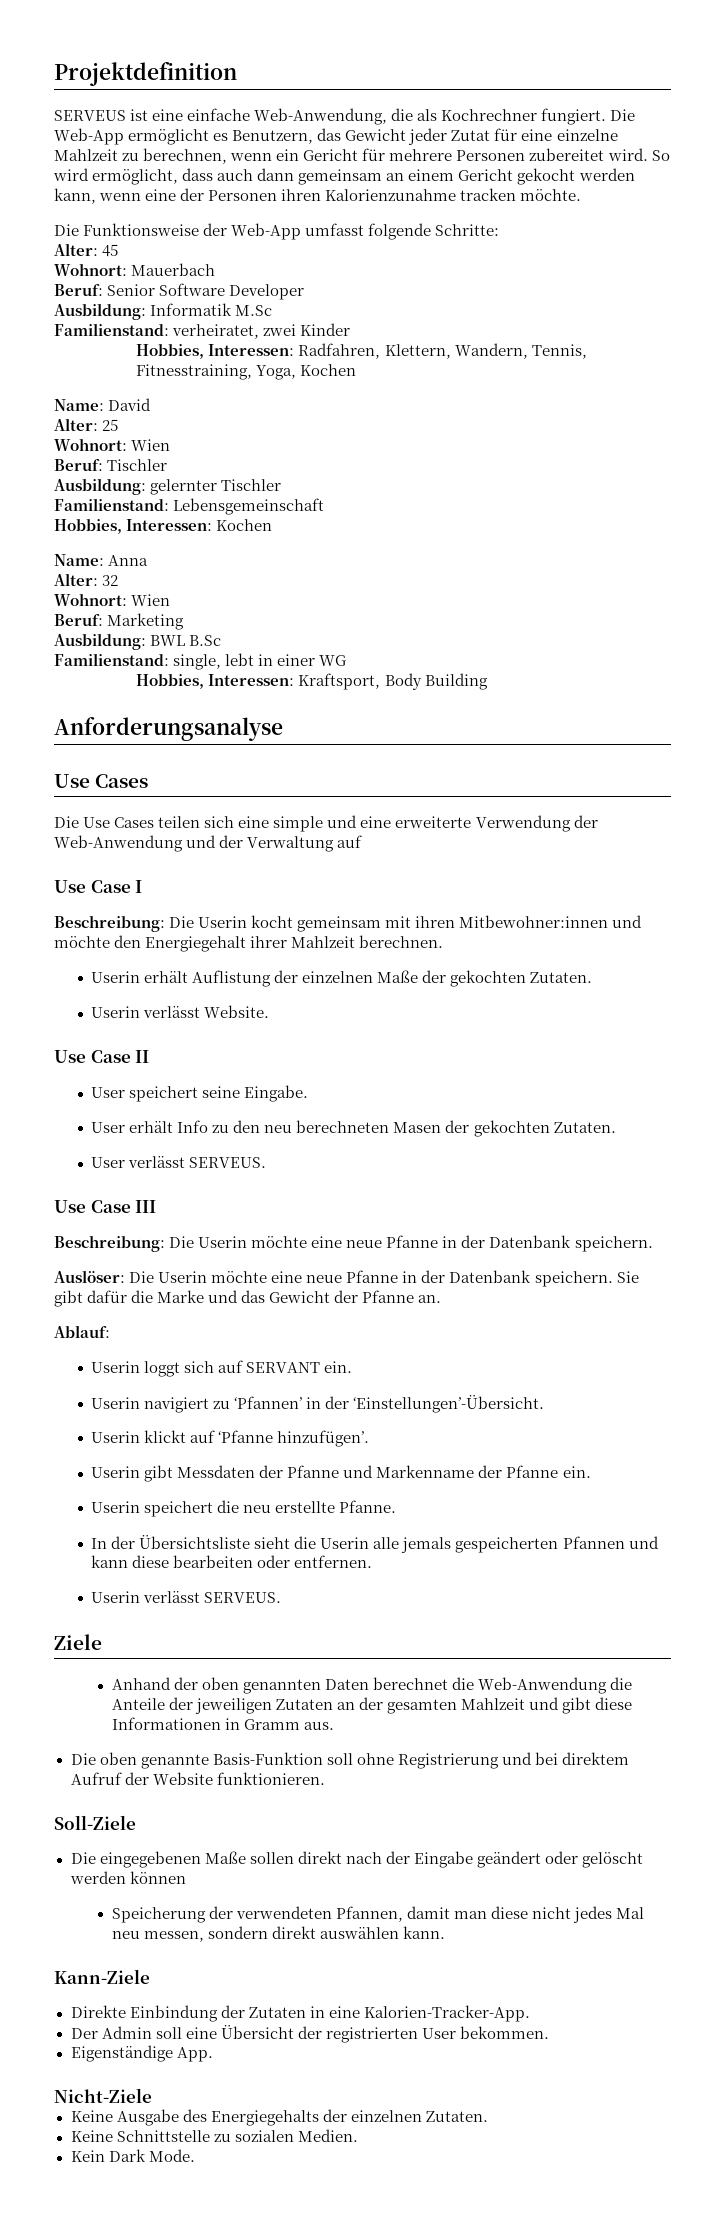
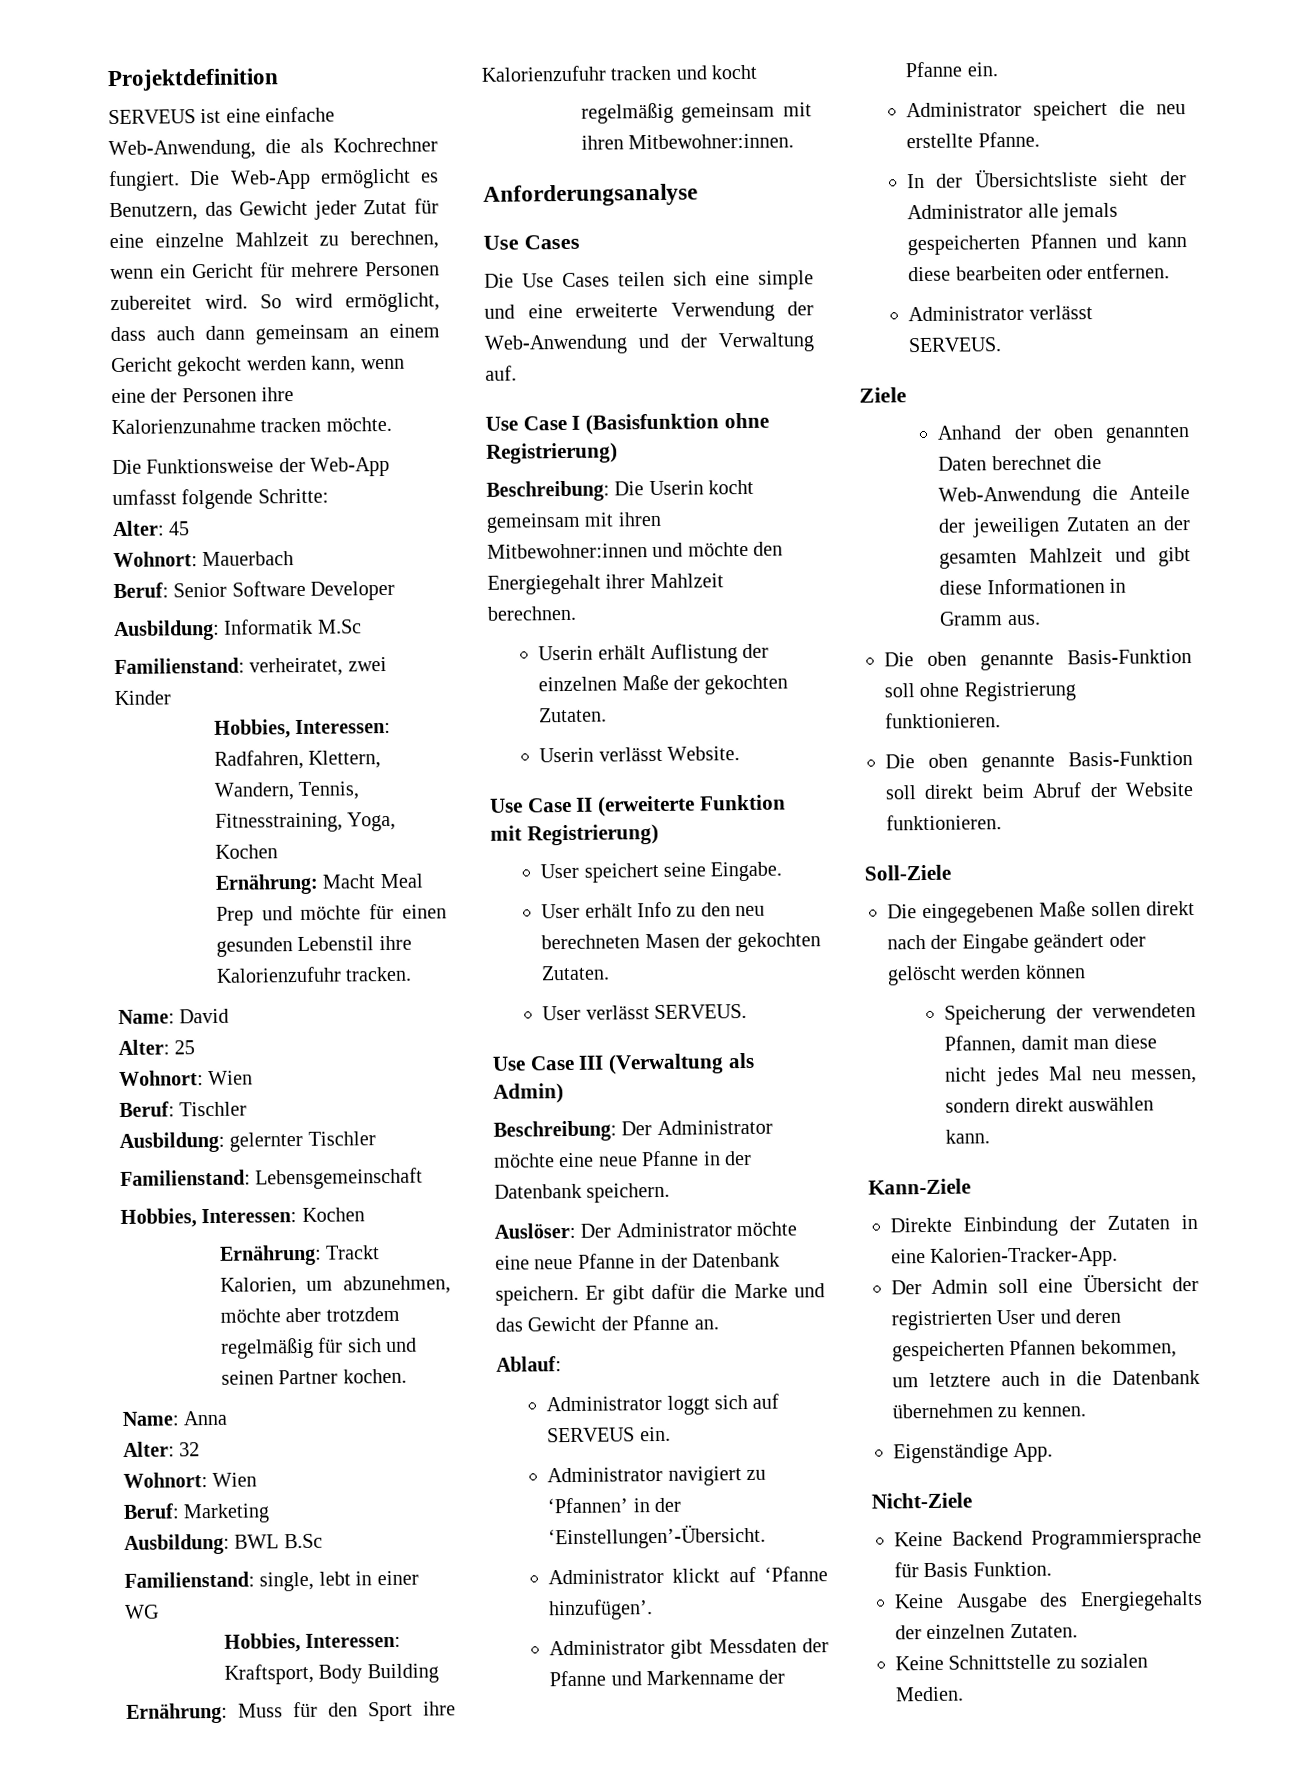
- So wird ermöglicht, dass auch dann gemeinsam an einem Gericht gekocht werden kann, wenn eine der Personen ihren Kalorienzunahme tracken möchte.
+ So wird ermöglicht, dass auch dann gemeinsam an einem Gericht gekocht werden kann, wenn eine der Personen ihre Kalorienzunahme tracken möchte.
+ Ernährung: Macht Meal Prep und möchte für einen gesunden Lebenstil ihre Kalorienzufuhr tracken.
+ Ernährung: Trackt Kalorien, um abzunehmen, möchte aber trotzdem regelmäßig für sich und seinen Partner kochen.
+ Ernährung: Muss für den Sport ihre Kalorienzufuhr tracken und kocht
+ regelmäßig gemeinsam mit ihren Mitbewohner:innen.
- Die Use Cases teilen sich eine simple und eine erweiterte Verwendung der Web-Anwendung und der Verwaltung auf
+ Die Use Cases teilen sich eine simple und eine erweiterte Verwendung der Web-Anwendung und der Verwaltung auf.
- Use Case I
+ Use Case I (Basisfunktion ohne Registrierung)
- Use Case II
+ Use Case II (erweiterte Funktion mit Registrierung)
- Use Case III
- Beschreibung: Die Userin möchte eine neue Pfanne in der Datenbank speichern.
+ Use Case III (Verwaltung als Admin)
+ Beschreibung: Der Administrator möchte eine neue Pfanne in der Datenbank speichern.
- Auslöser: Die Userin möchte eine neue Pfanne in der Datenbank speichern. Sie gibt dafür die Marke und das Gewicht der Pfanne an.
+ Auslöser: Der Administrator möchte eine neue Pfanne in der Datenbank speichern. Er gibt dafür die Marke und das Gewicht der Pfanne an.
- Userin loggt sich auf SERVANT ein.
- Userin navigiert zu ‘Pfannen’ in der ‘Einstellungen’-Übersicht.
+ Administrator loggt sich auf SERVEUS ein.
+ Administrator navigiert zu ‘Pfannen’ in der ‘Einstellungen’-Übersicht.
- Userin klickt auf ‘Pfanne hinzufügen’.
+ Administrator klickt auf ‘Pfanne hinzufügen’.
- Userin gibt Messdaten der Pfanne und Markenname der Pfanne ein.
+ Administrator gibt Messdaten der Pfanne und Markenname der Pfanne ein.
- Userin speichert die neu erstellte Pfanne.
+ Administrator speichert die neu erstellte Pfanne.
- In der Übersichtsliste sieht die Userin alle jemals gespeicherten Pfannen und kann diese bearbeiten oder entfernen.
+ In der Übersichtsliste sieht der Administrator alle jemals gespeicherten Pfannen und kann diese bearbeiten oder entfernen.
- Userin verlässt SERVEUS.
+ Administrator verlässt SERVEUS.
- Die oben genannte Basis-Funktion soll ohne Registrierung und bei direktem Aufruf der Website funktionieren.
+ Die oben genannte Basis-Funktion soll ohne Registrierung funktionieren.
+ Die oben genannte Basis-Funktion soll direkt beim Abruf der Website funktionieren.
- Der Admin soll eine Übersicht der registrierten User bekommen.
+ Der Admin soll eine Übersicht der registrierten User und deren gespeicherten Pfannen bekommen, um letztere auch in die Datenbank übernehmen zu kennen.
  Eigenständige App.
  Nicht-Ziele
+ Keine Backend Programmiersprache für Basis Funktion.
- Kein Dark Mode.

